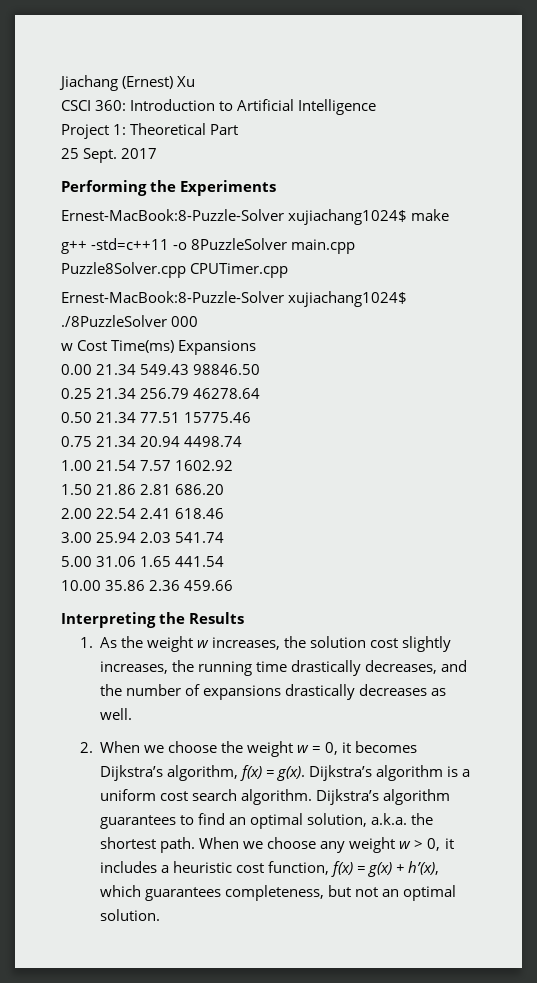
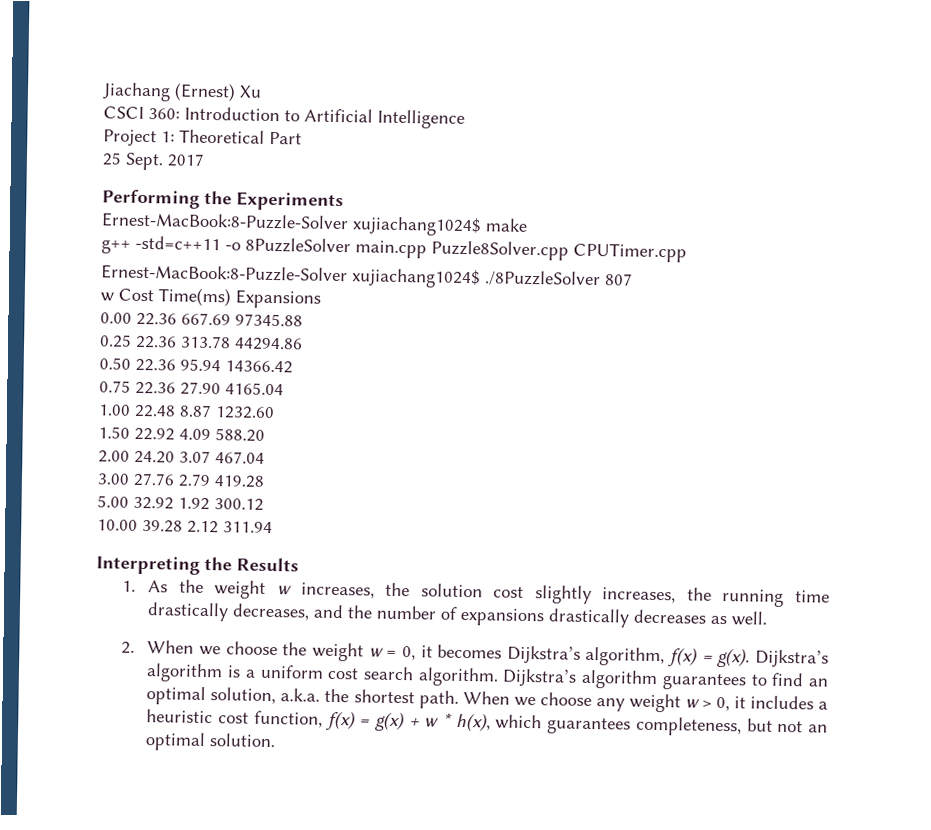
- Ernest-MacBook:8-Puzzle-Solver xujiachang1024$ ./8PuzzleSolver 000
+ Ernest-MacBook:8-Puzzle-Solver xujiachang1024$ ./8PuzzleSolver 807
- 0.00 21.34 549.43 98846.50
- 0.25 21.34 256.79 46278.64
- 0.50 21.34 77.51 15775.46
- 0.75 21.34 20.94 4498.74
- 1.00 21.54 7.57 1602.92
- 1.50 21.86 2.81 686.20
- 2.00 22.54 2.41 618.46
- 3.00 25.94 2.03 541.74
- 5.00 31.06 1.65 441.54
- 10.00 35.86 2.36 459.66
+ 0.00 22.36 667.69 97345.88
+ 0.25 22.36 313.78 44294.86
+ 0.50 22.36 95.94 14366.42
+ 0.75 22.36 27.90 4165.04
+ 1.00 22.48 8.87 1232.60
+ 1.50 22.92 4.09 588.20
+ 2.00 24.20 3.07 467.04
+ 3.00 27.76 2.79 419.28
+ 5.00 32.92 1.92 300.12
+ 10.00 39.28 2.12 311.94
- When we choose any weight w > 0, it includes a heuristic cost function, f(x) = g(x) + h’(x), which guarantees completeness, but not an optimal solution.
+ When we choose any weight w > 0, it includes a heuristic cost function, f(x) = g(x) + w * h(x), which guarantees completeness, but not an optimal solution.

